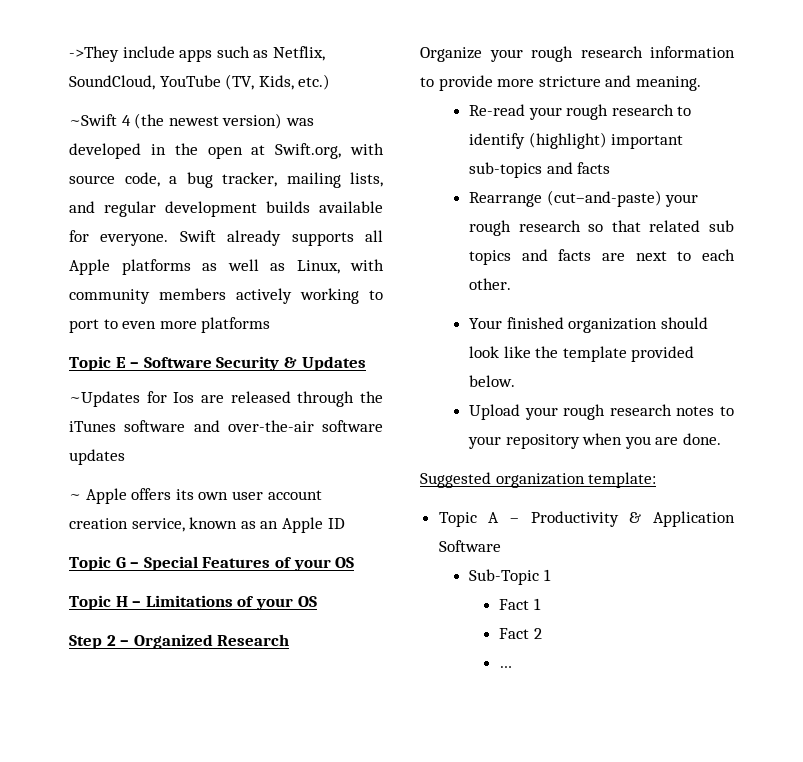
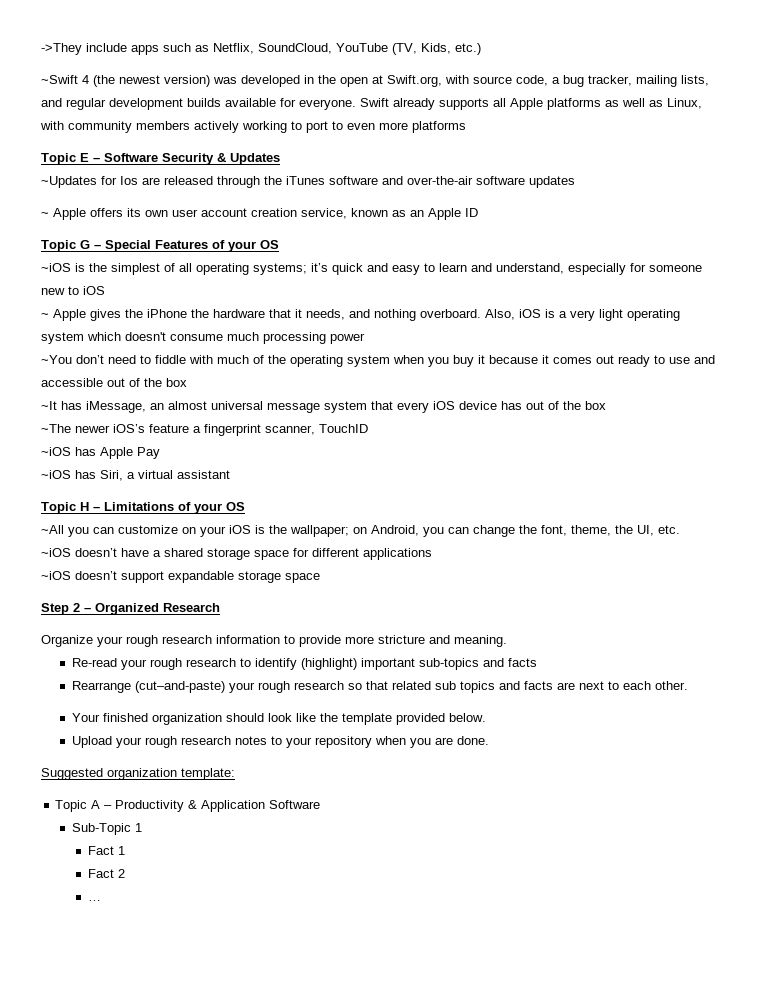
+ ~iOS is the simplest of all operating systems; it’s quick and easy to learn and understand, especially for someone new to iOS
+ ~ Apple gives the iPhone the hardware that it needs, and nothing overboard. Also, iOS is a very light operating system which doesn't consume much processing power
+ ~You don’t need to fiddle with much of the operating system when you buy it because it comes out ready to use and accessible out of the box
+ ~It has iMessage, an almost universal message system that every iOS device has out of the box
+ ~The newer iOS’s feature a fingerprint scanner, TouchID
+ ~iOS has Apple Pay
+ ~iOS has Siri, a virtual assistant
+ ~All you can customize on your iOS is the wallpaper; on Android, you can change the font, theme, the UI, etc.
+ ~iOS doesn’t have a shared storage space for different applications
+ ~iOS doesn’t support expandable storage space

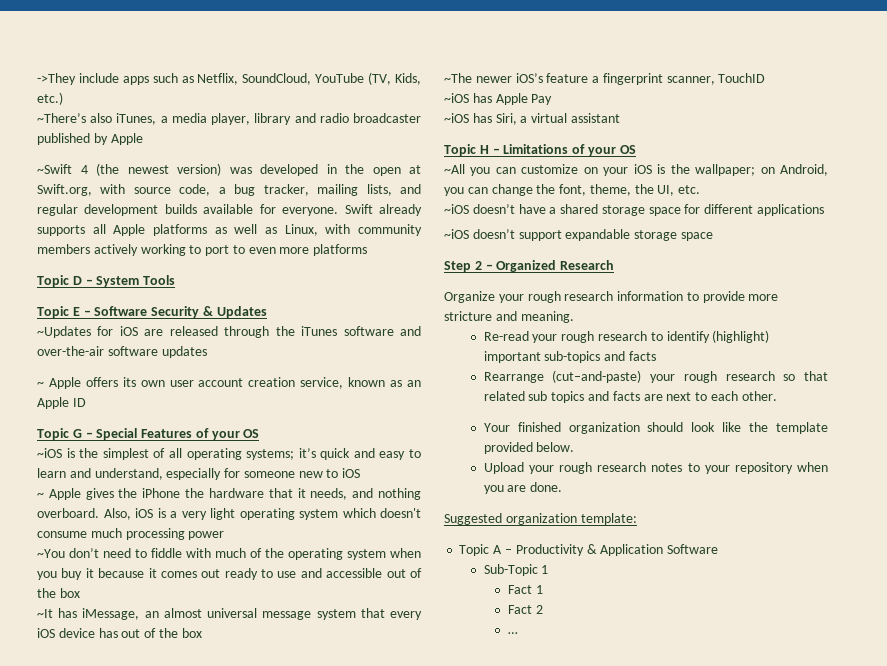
+ ~There’s also iTunes, a media player, library and radio broadcaster published by Apple
+ Topic D – System Tools
- ~Updates for Ios are released through the iTunes software and over-the-air software updates
+ ~Updates for iOS are released through the iTunes software and over-the-air software updates

